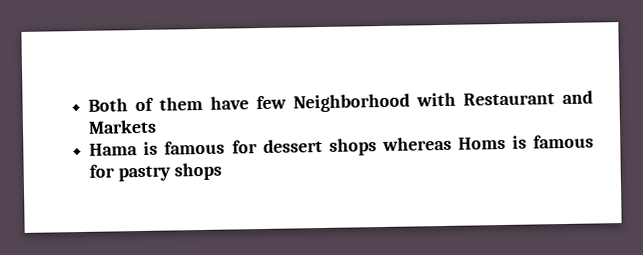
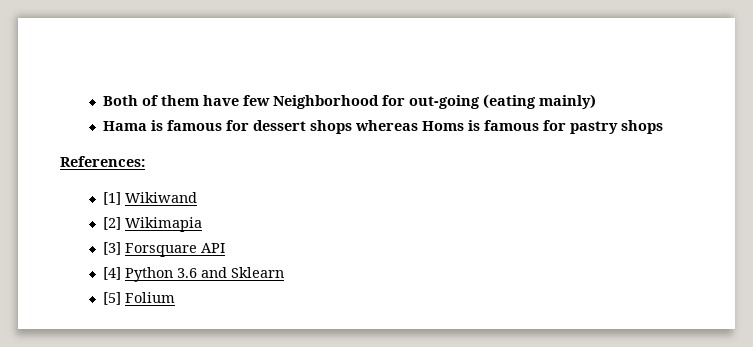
- Both of them have few Neighborhood with Restaurant and Markets
+ Both of them have few Neighborhood for out-going (eating mainly)
+ References:
+ [1] Wikiwand
+ [2] Wikimapia
+ [3] Forsquare API
+ [4] Python 3.6 and Sklearn
+ [5] Folium

